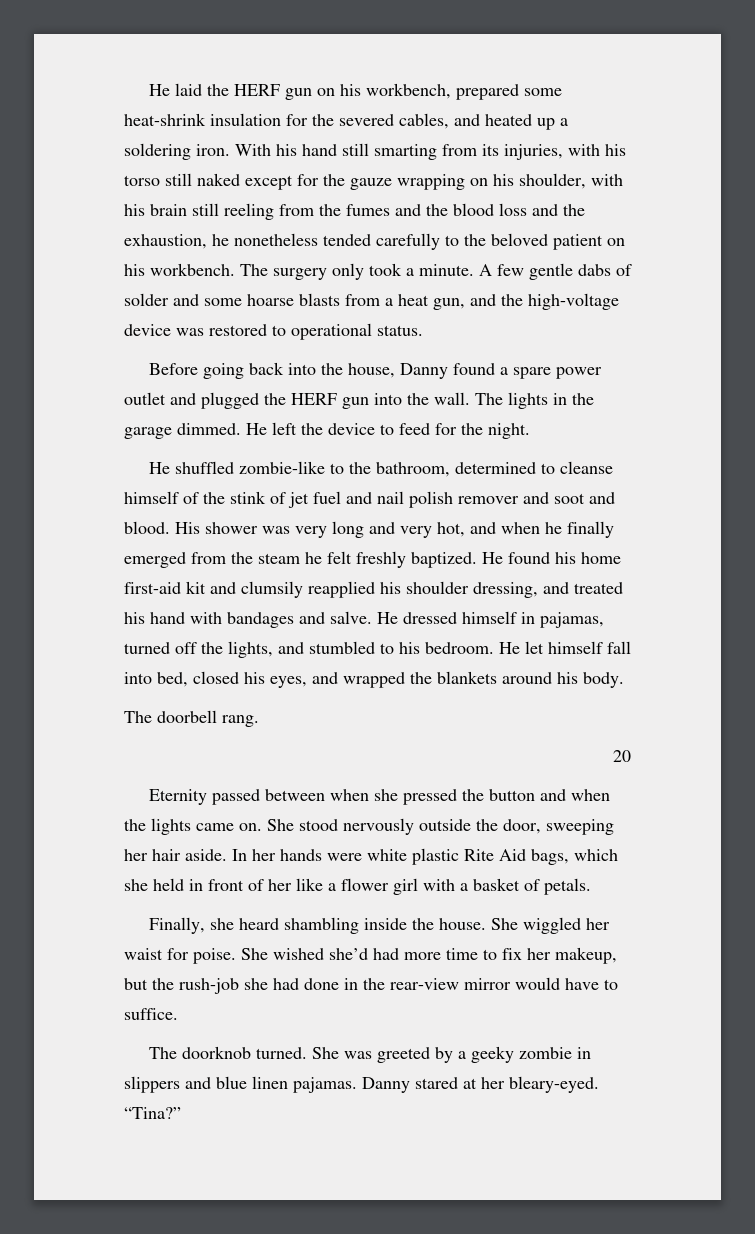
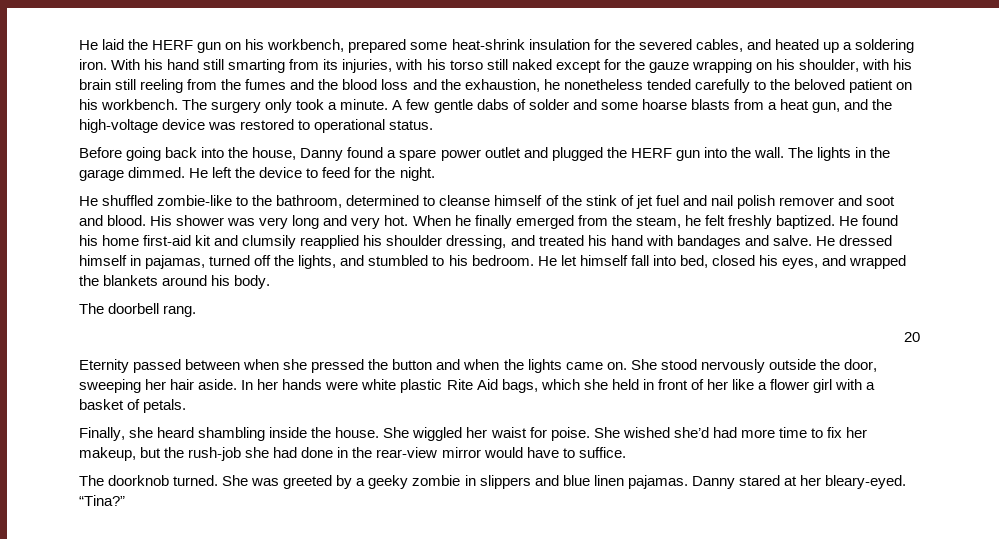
- His shower was very long and very hot, and when he finally emerged from the steam he felt freshly baptized.
+ His shower was very long and very hot. When he finally emerged from the steam, he felt freshly baptized.

